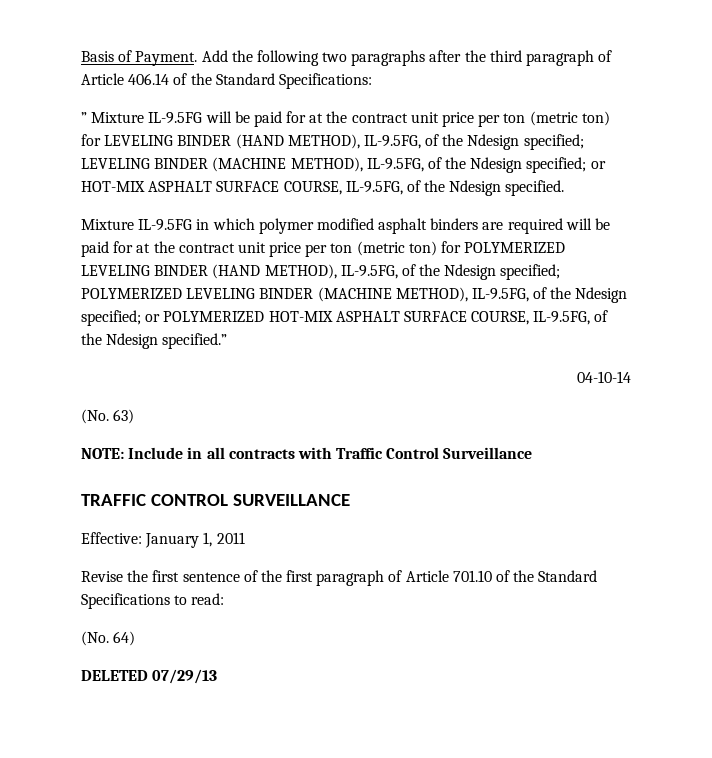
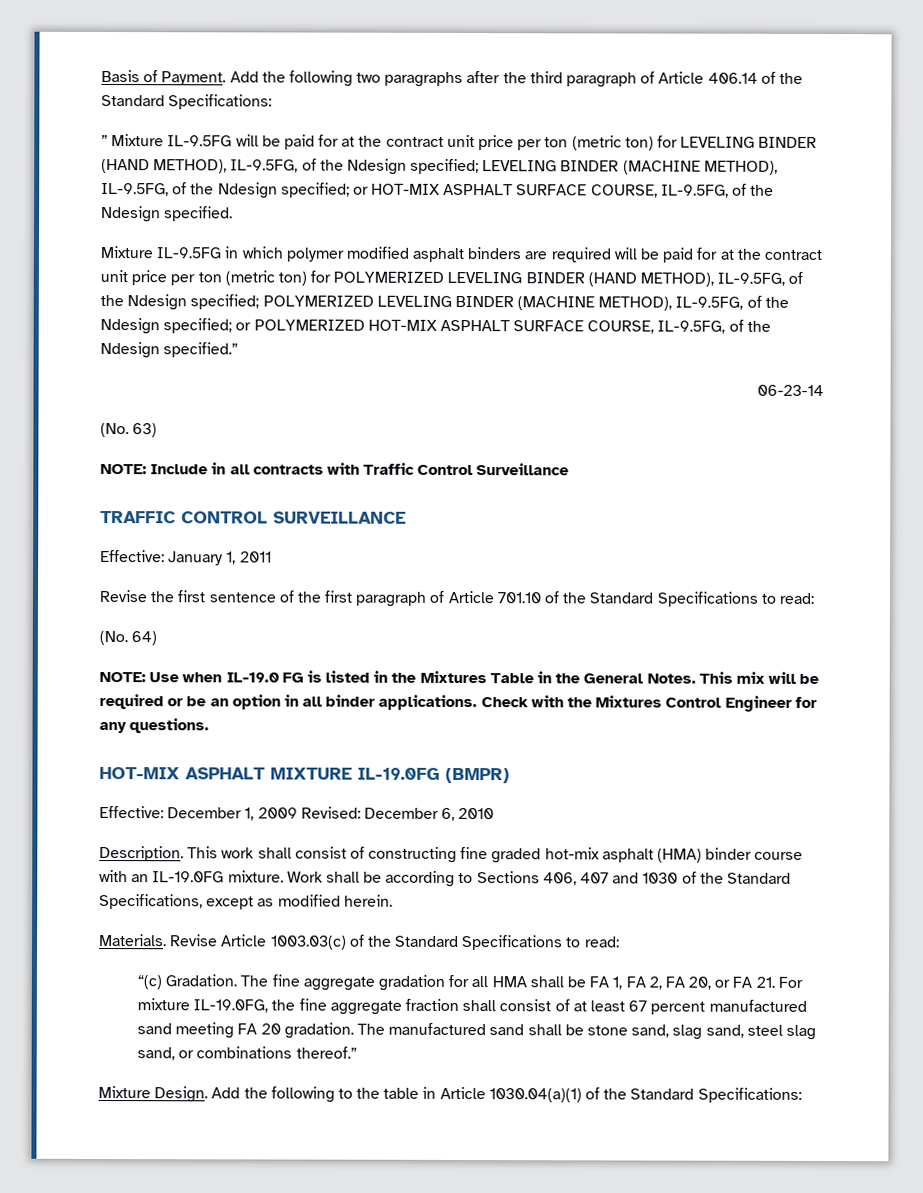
- 04-10-14
+ 06-23-14
- DELETED 07/29/13
+ NOTE: Use when IL-19.0 FG is listed in the Mixtures Table in the General Notes. This mix will be required or be an option in all binder applications. Check with the Mixtures Control Engineer for any questions.
+ HOT-MIX ASPHALT MIXTURE IL-19.0FG (BMPR)
+ Effective: December 1, 2009 Revised: December 6, 2010
+ Description. This work shall consist of constructing fine graded hot-mix asphalt (HMA) binder course with an IL-19.0FG mixture. Work shall be according to Sections 406, 407 and 1030 of the Standard Specifications, except as modified herein.
+ Materials. Revise Article 1003.03(c) of the Standard Specifications to read:
+ “(c) Gradation. The fine aggregate gradation for all HMA shall be FA 1, FA 2, FA 20, or FA 21. For mixture IL-19.0FG, the fine aggregate fraction shall consist of at least 67 percent manufactured sand meeting FA 20 gradation. The manufactured sand shall be stone sand, slag sand, steel slag sand, or combinations thereof.”
+ Mixture Design. Add the following to the table in Article 1030.04(a)(1) of the Standard Specifications:

